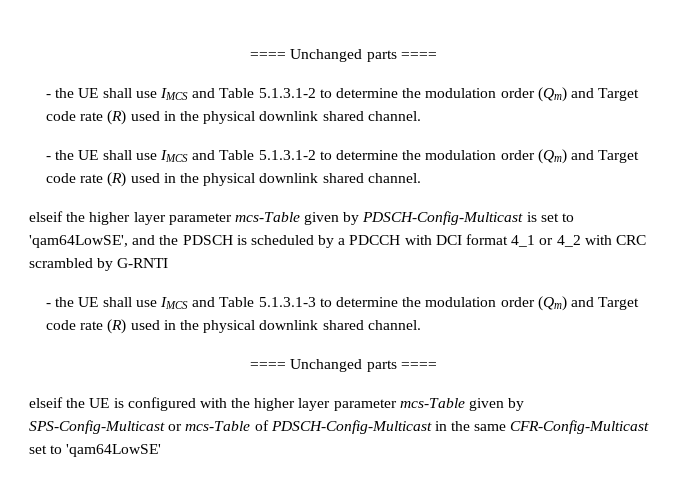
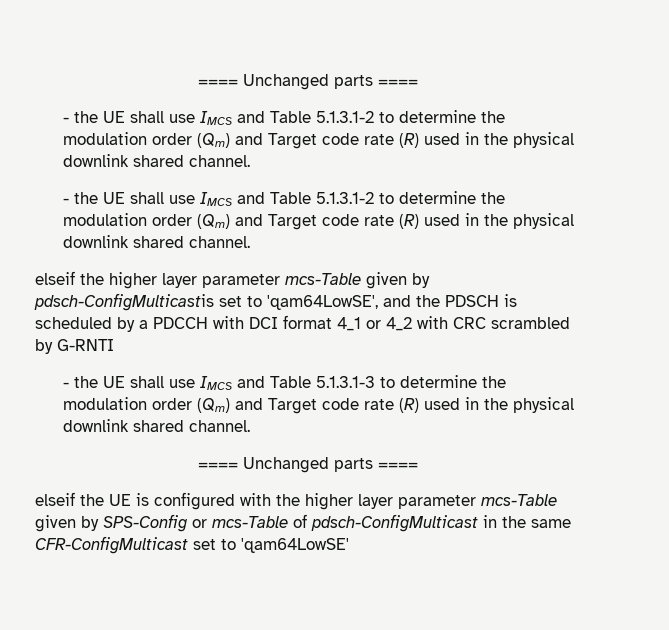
- elseif the higher layer parameter mcs-Table given by PDSCH-Config-Multicast is set to 'qam64LowSE', and the PDSCH is scheduled by a PDCCH with DCI format 4_1 or 4_2 with CRC scrambled by G-RNTI
+ elseif the higher layer parameter mcs-Table given by pdsch-ConfigMulticastis set to 'qam64LowSE', and the PDSCH is scheduled by a PDCCH with DCI format 4_1 or 4_2 with CRC scrambled by G-RNTI
- elseif the UE is configured with the higher layer parameter mcs-Table given by SPS-Config-Multicast or mcs-Table of PDSCH-Config-Multicast in the same CFR-Config-Multicast set to 'qam64LowSE'
+ elseif the UE is configured with the higher layer parameter mcs-Table given by SPS-Config or mcs-Table of pdsch-ConfigMulticast in the same CFR-ConfigMulticast set to 'qam64LowSE'

